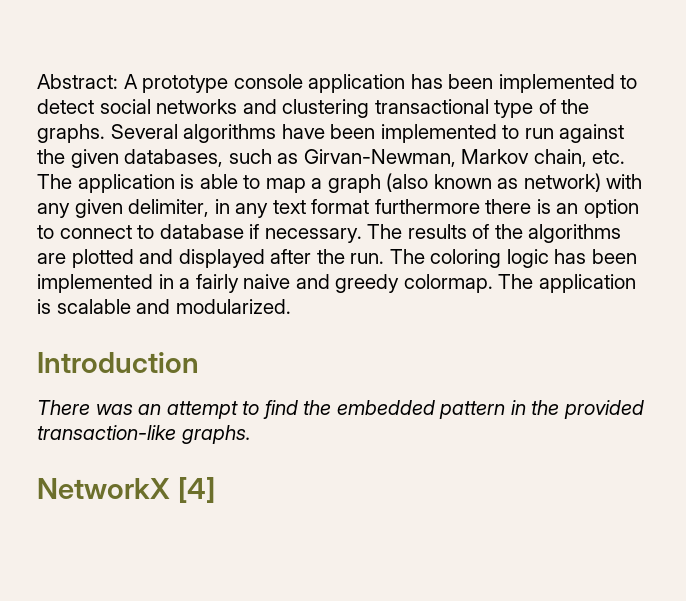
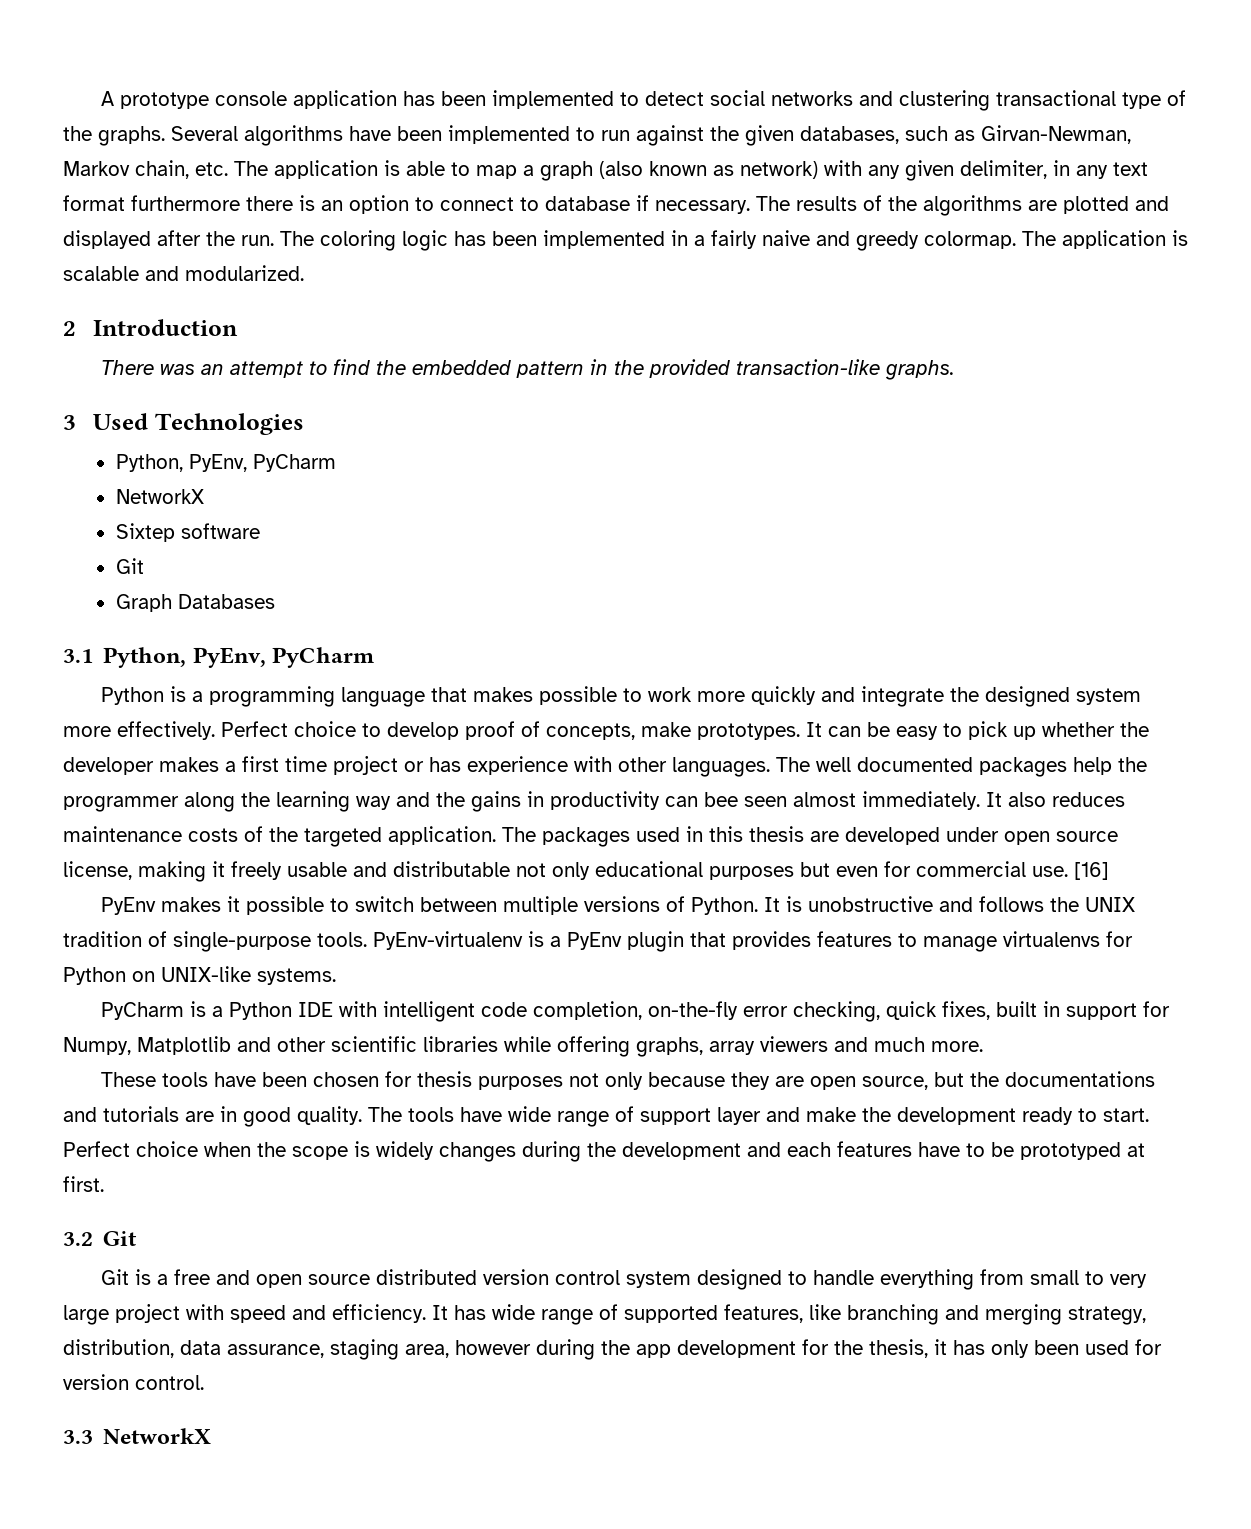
- Abstract: A prototype console application has been implemented to detect social networks and clustering transactional type of the graphs.
+ A prototype console application has been implemented to detect social networks and clustering transactional type of the graphs.
- Introduction
+ 2 Introduction
- NetworkX [4]
+ 3 Used Technologies
+ Python, PyEnv, PyCharm
+ NetworkX
+ Sixtep software
+ Git
+ Graph Databases
+ 3.1 Python, PyEnv, PyCharm
+ Python is a programming language that makes possible to work more quickly and integrate the designed system more effectively. Perfect choice to develop proof of concepts, make prototypes. It can be easy to pick up whether the developer makes a first time project or has experience with other languages. The well documented packages help the programmer along the learning way and the gains in productivity can bee seen almost immediately. It also reduces maintenance costs of the targeted application. The packages used in this thesis are developed under open source license, making it freely usable and distributable not only educational purposes but even for commercial use. [16]
+ PyEnv makes it possible to switch between multiple versions of Python. It is unobstructive and follows the UNIX tradition of single-purpose tools. PyEnv-virtualenv is a PyEnv plugin that provides features to manage virtualenvs for Python on UNIX-like systems.
+ PyCharm is a Python IDE with intelligent code completion, on-the-fly error checking, quick fixes, built in support for Numpy, Matplotlib and other scientific libraries while offering graphs, array viewers and much more.
+ These tools have been chosen for thesis purposes not only because they are open source, but the documentations and tutorials are in good quality. The tools have wide range of support layer and make the development ready to start. Perfect choice when the scope is widely changes during the development and each features have to be prototyped at first.
+ 3.2 Git
+ Git is a free and open source distributed version control system designed to handle everything from small to very large project with speed and efficiency. It has wide range of supported features, like branching and merging strategy, distribution, data assurance, staging area, however during the app development for the thesis, it has only been used for version control.
+ 3.3 NetworkX

